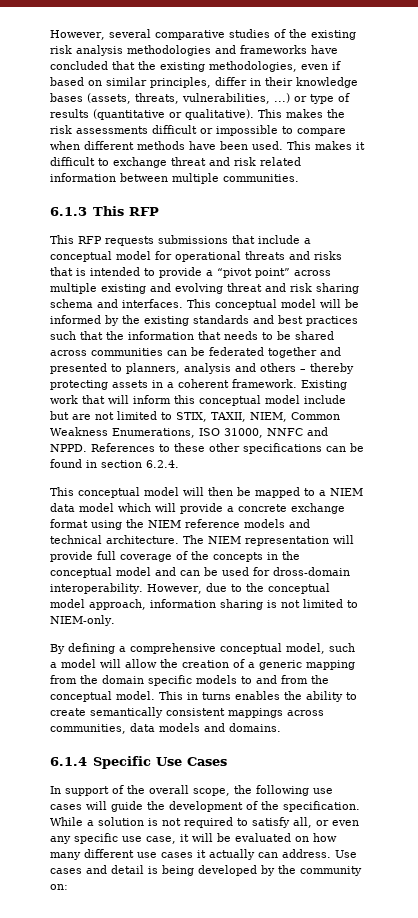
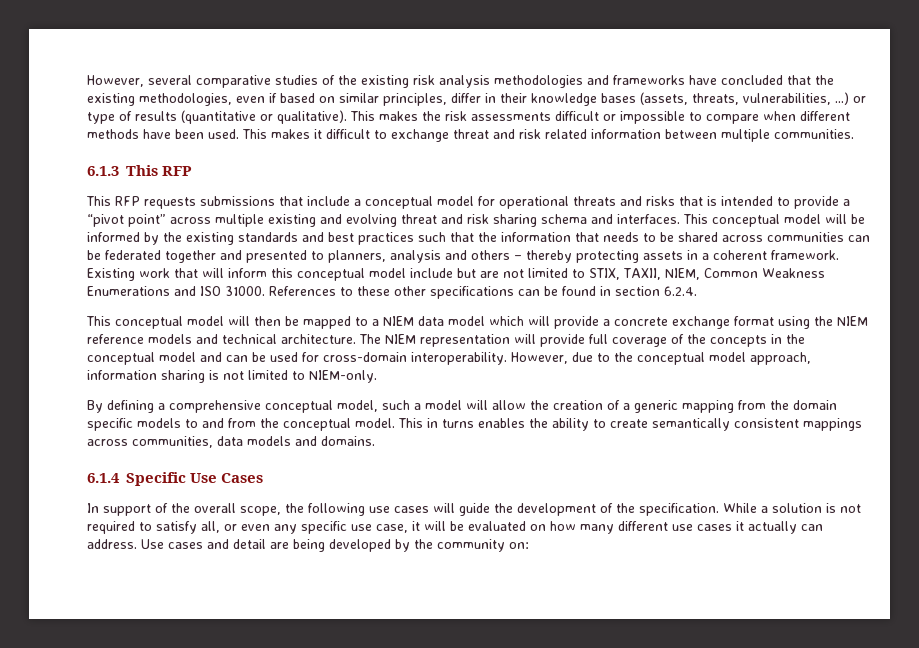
- Existing work that will inform this conceptual model include but are not limited to STIX, TAXII, NIEM, Common Weakness Enumerations, ISO 31000, NNFC and NPPD.
+ Existing work that will inform this conceptual model include but are not limited to STIX, TAXII, NIEM, Common Weakness Enumerations and ISO 31000.
- The NIEM representation will provide full coverage of the concepts in the conceptual model and can be used for dross-domain interoperability.
+ The NIEM representation will provide full coverage of the concepts in the conceptual model and can be used for cross-domain interoperability.
- Use cases and detail is being developed by the community on:
+ Use cases and detail are being developed by the community on:

